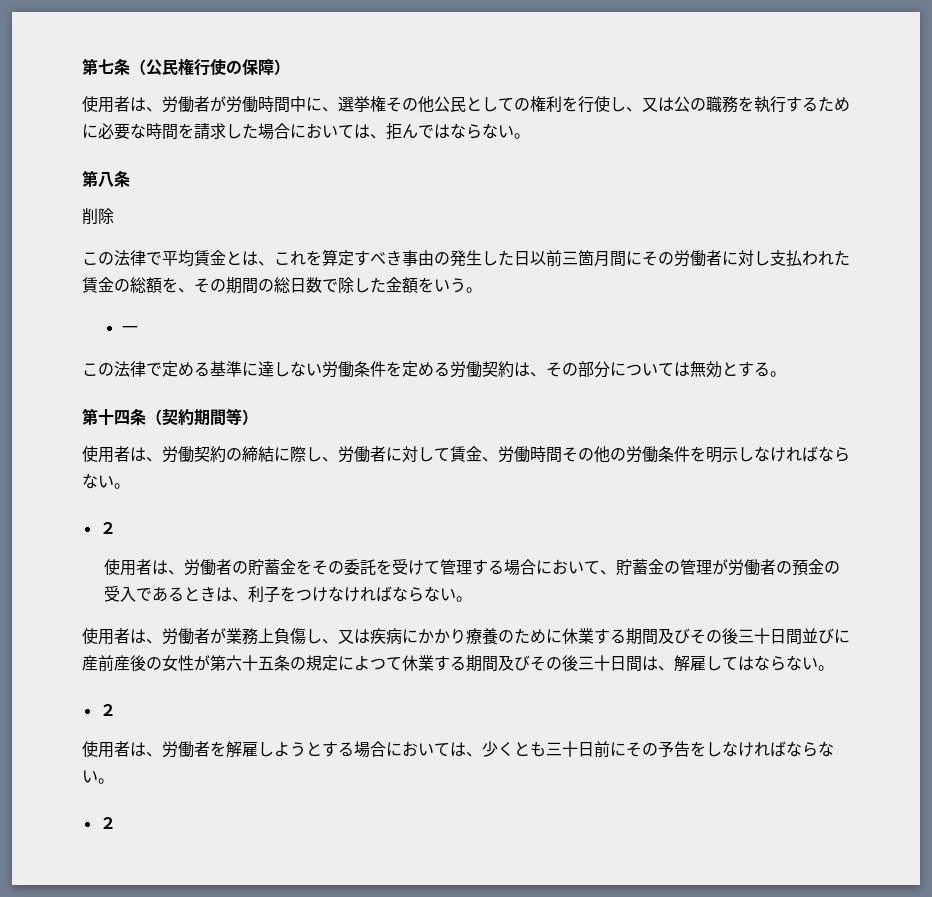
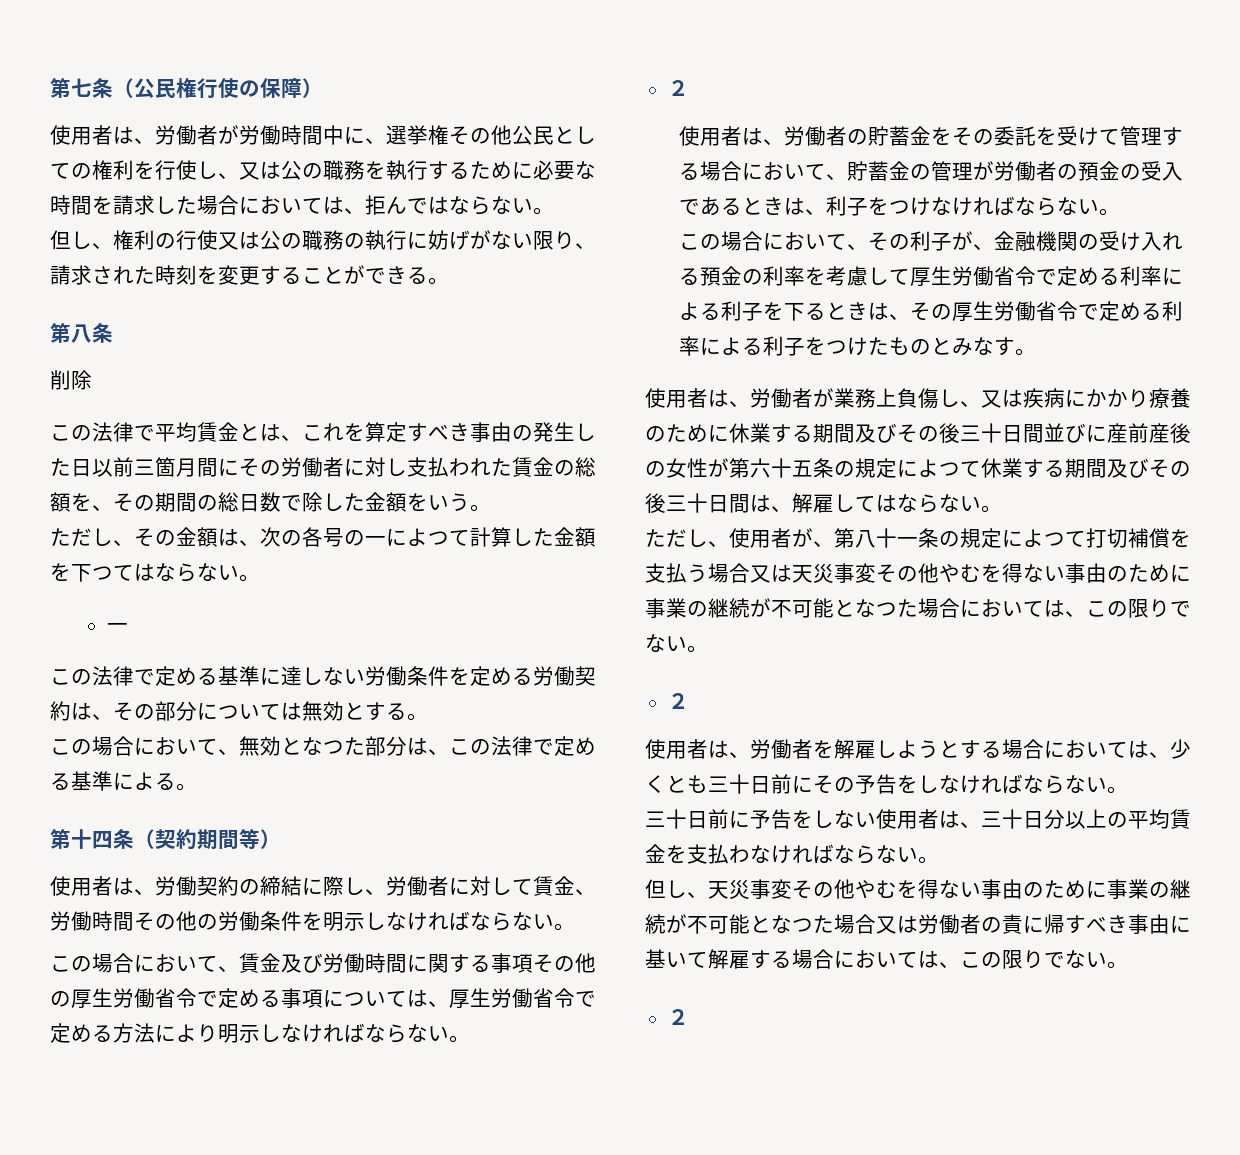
+ 但し、権利の行使又は公の職務の執行に妨げがない限り、請求された時刻を変更することができる。
+ ただし、その金額は、次の各号の一によつて計算した金額を下つてはならない。
+ この場合において、無効となつた部分は、この法律で定める基準による。
+ この場合において、賃金及び労働時間に関する事項その他の厚生労働省令で定める事項については、厚生労働省令で定める方法により明示しなければならない。
+ この場合において、その利子が、金融機関の受け入れる預金の利率を考慮して厚生労働省令で定める利率による利子を下るときは、その厚生労働省令で定める利率による利子をつけたものとみなす。
+ ただし、使用者が、第八十一条の規定によつて打切補償を支払う場合又は天災事変その他やむを得ない事由のために事業の継続が不可能となつた場合においては、この限りでない。
+ 三十日前に予告をしない使用者は、三十日分以上の平均賃金を支払わなければならない。
+ 但し、天災事変その他やむを得ない事由のために事業の継続が不可能となつた場合又は労働者の責に帰すべき事由に基いて解雇する場合においては、この限りでない。

